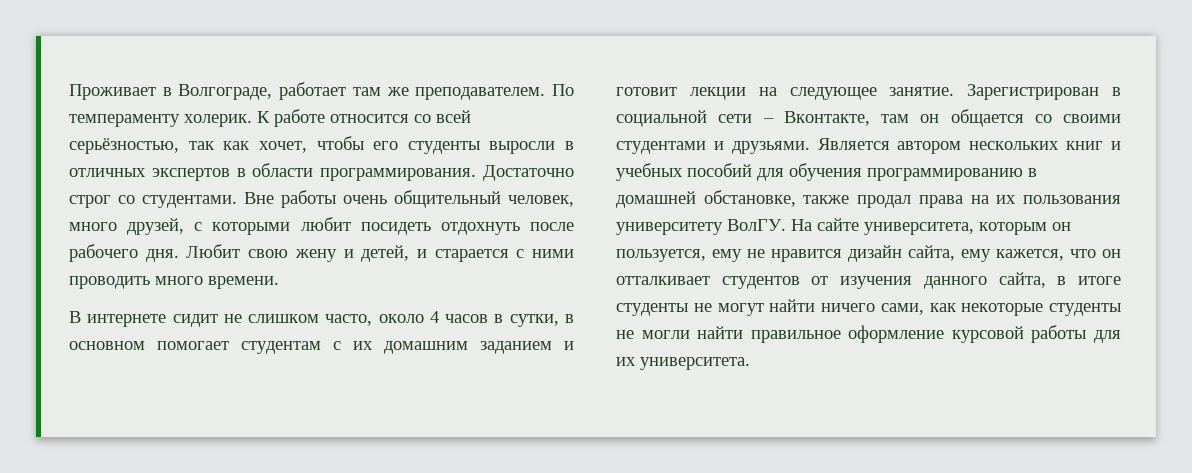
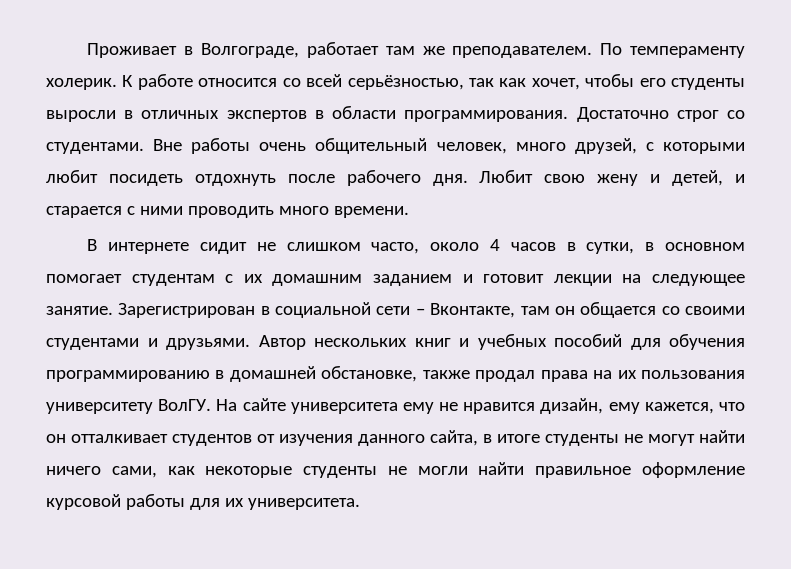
- Является автором нескольких книг и учебных пособий для обучения программированию в домашней обстановке, также продал права на их пользования университету ВолГУ.
+ Автор нескольких книг и учебных пособий для обучения программированию в домашней обстановке, также продал права на их пользования университету ВолГУ.
- На сайте университета, которым он пользуется, ему не нравится дизайн сайта, ему кажется, что он отталкивает студентов от изучения данного сайта, в итоге студенты не могут найти ничего сами, как некоторые студенты не могли найти правильное оформление курсовой работы для их университета.
+ На сайте университета ему не нравится дизайн, ему кажется, что он отталкивает студентов от изучения данного сайта, в итоге студенты не могут найти ничего сами, как некоторые студенты не могли найти правильное оформление курсовой работы для их университета.

